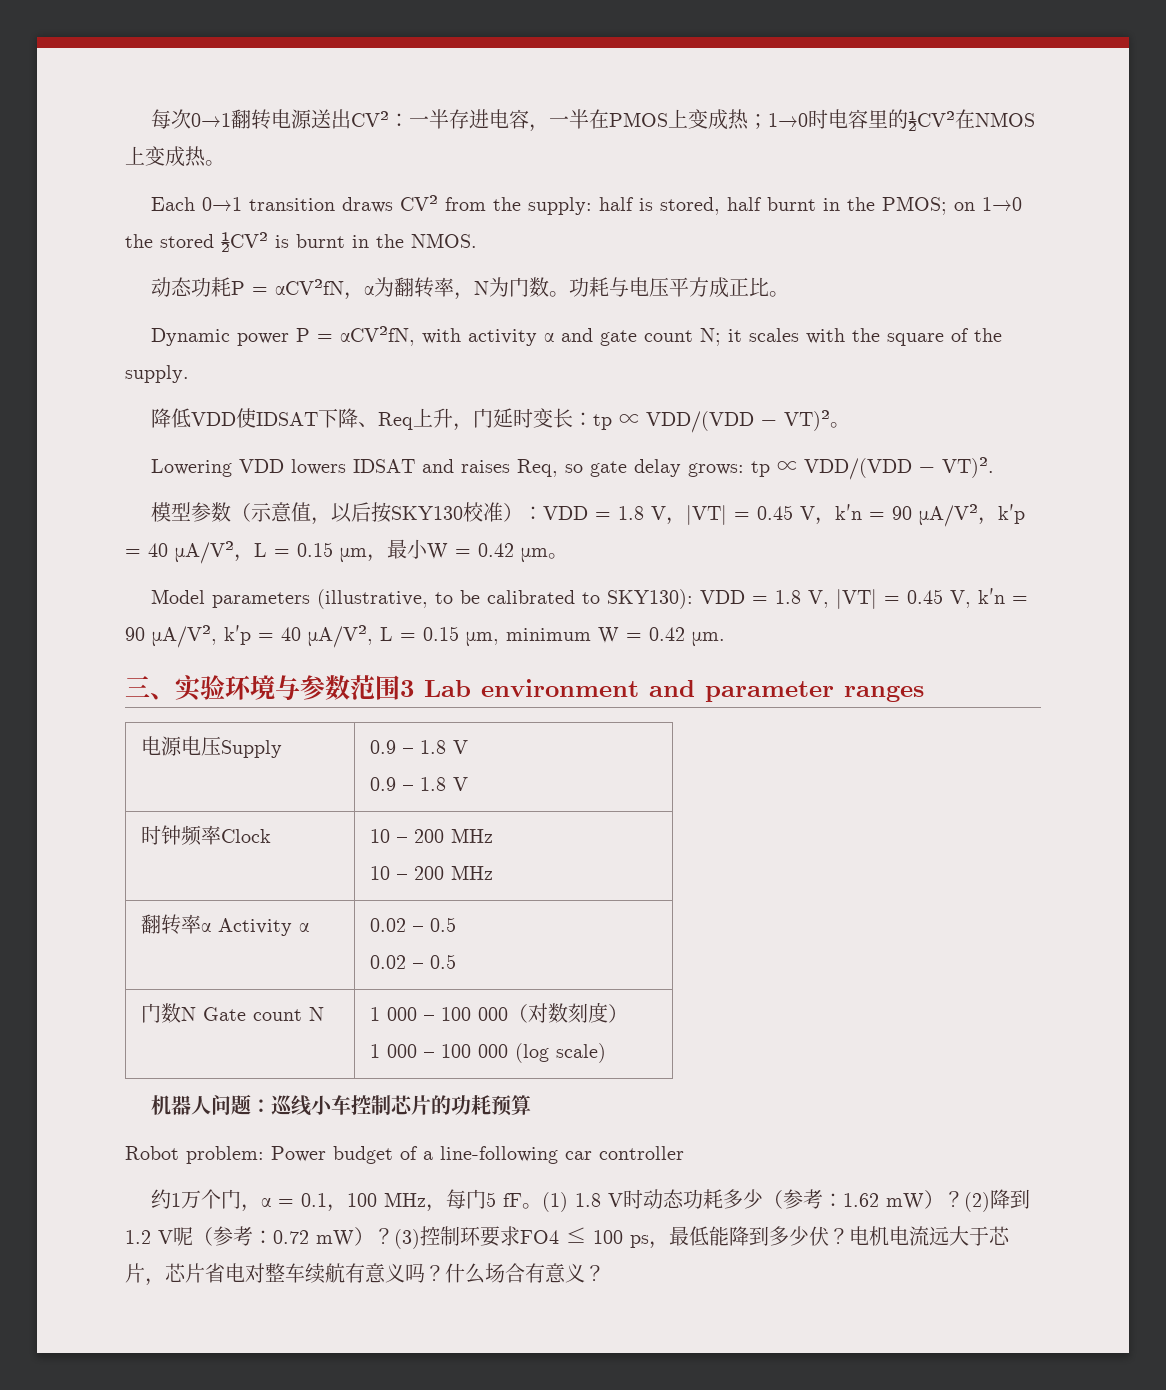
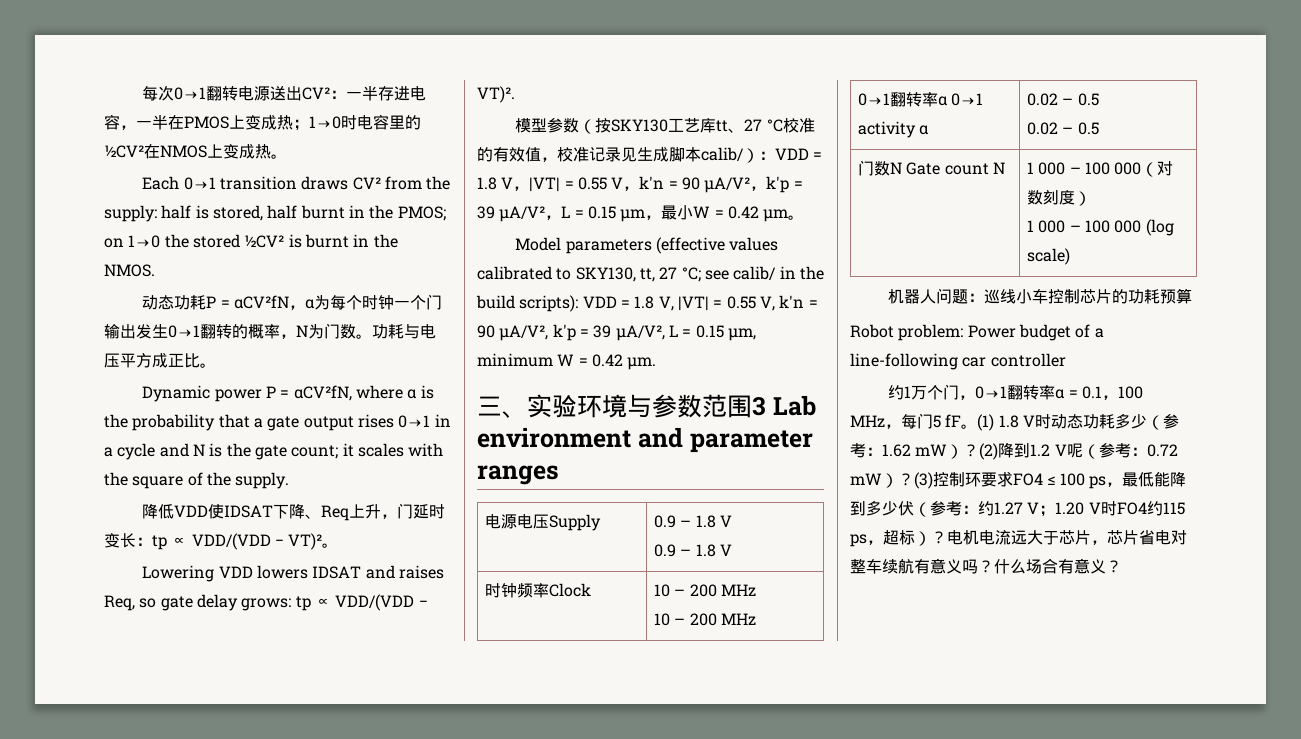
- 动态功耗P = αCV²fN，α为翻转率，N为门数。
+ 动态功耗P = αCV²fN，α为每个时钟一个门输出发生0→1翻转的概率，N为门数。
- Dynamic power P = αCV²fN, with activity α and gate count N; it scales with the square of the supply.
+ Dynamic power P = αCV²fN, where α is the probability that a gate output rises 0→1 in a cycle and N is the gate count; it scales with the square of the supply.
- 模型参数（示意值，以后按SKY130校准）：VDD = 1.8 V，|VT| = 0.45 V，k′n = 90 μA/V²，k′p = 40 μA/V²，L = 0.15 μm，最小W = 0.42 μm。
+ 模型参数（按SKY130工艺库tt、27 °C校准的有效值，校准记录见生成脚本calib/）：VDD = 1.8 V，|VT| = 0.55 V，k′n = 90 μA/V²，k′p = 39 μA/V²，L = 0.15 μm，最小W = 0.42 μm。
- Model parameters (illustrative, to be calibrated to SKY130): VDD = 1.8 V, |VT| = 0.45 V, k′n = 90 μA/V², k′p = 40 μA/V², L = 0.15 μm, minimum W = 0.42 μm.
+ Model parameters (effective values calibrated to SKY130, tt, 27 °C; see calib/ in the build scripts): VDD = 1.8 V, |VT| = 0.55 V, k′n = 90 μA/V², k′p = 39 μA/V², L = 0.15 μm, minimum W = 0.42 μm.
- 翻转率α Activity α | 0.02 – 0.5
+ 0→1翻转率α 0→1 activity α | 0.02 – 0.5
- 约1万个门，α = 0.1，100 MHz，每门5 fF。
+ 约1万个门，0→1翻转率α = 0.1，100 MHz，每门5 fF。
- (3)控制环要求FO4 ≤ 100 ps，最低能降到多少伏？
+ (3)控制环要求FO4 ≤ 100 ps，最低能降到多少伏（参考：约1.27 V；1.20 V时FO4约115 ps，超标）？

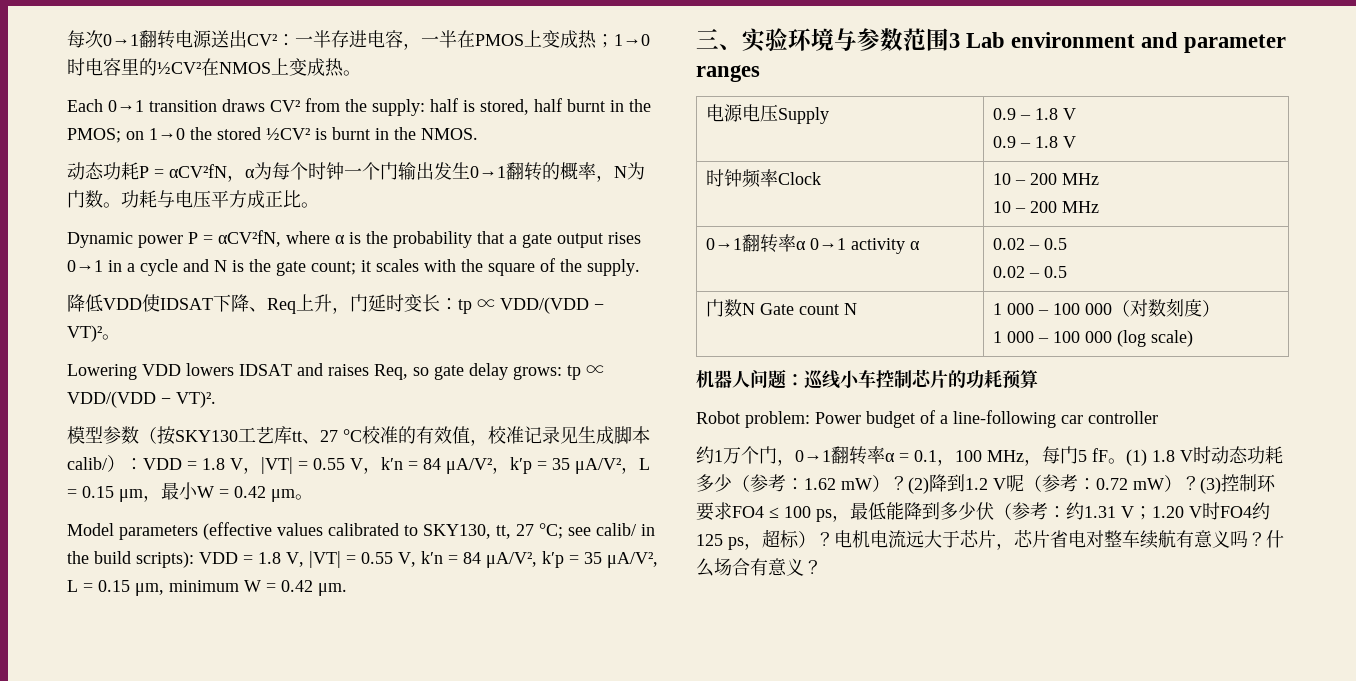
- 模型参数（按SKY130工艺库tt、27 °C校准的有效值，校准记录见生成脚本calib/）：VDD = 1.8 V，|VT| = 0.55 V，k′n = 90 μA/V²，k′p = 39 μA/V²，L = 0.15 μm，最小W = 0.42 μm。
+ 模型参数（按SKY130工艺库tt、27 °C校准的有效值，校准记录见生成脚本calib/）：VDD = 1.8 V，|VT| = 0.55 V，k′n = 84 μA/V²，k′p = 35 μA/V²，L = 0.15 μm，最小W = 0.42 μm。
- Model parameters (effective values calibrated to SKY130, tt, 27 °C; see calib/ in the build scripts): VDD = 1.8 V, |VT| = 0.55 V, k′n = 90 μA/V², k′p = 39 μA/V², L = 0.15 μm, minimum W = 0.42 μm.
+ Model parameters (effective values calibrated to SKY130, tt, 27 °C; see calib/ in the build scripts): VDD = 1.8 V, |VT| = 0.55 V, k′n = 84 μA/V², k′p = 35 μA/V², L = 0.15 μm, minimum W = 0.42 μm.
- (3)控制环要求FO4 ≤ 100 ps，最低能降到多少伏（参考：约1.27 V；1.20 V时FO4约115 ps，超标）？
+ (3)控制环要求FO4 ≤ 100 ps，最低能降到多少伏（参考：约1.31 V；1.20 V时FO4约125 ps，超标）？

